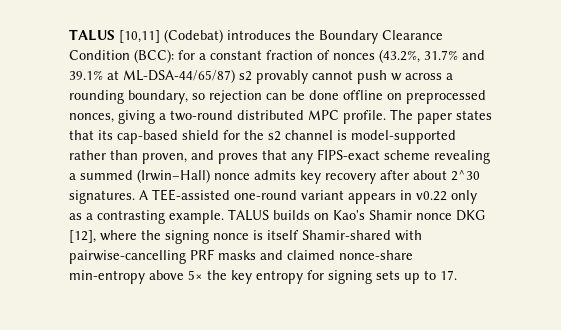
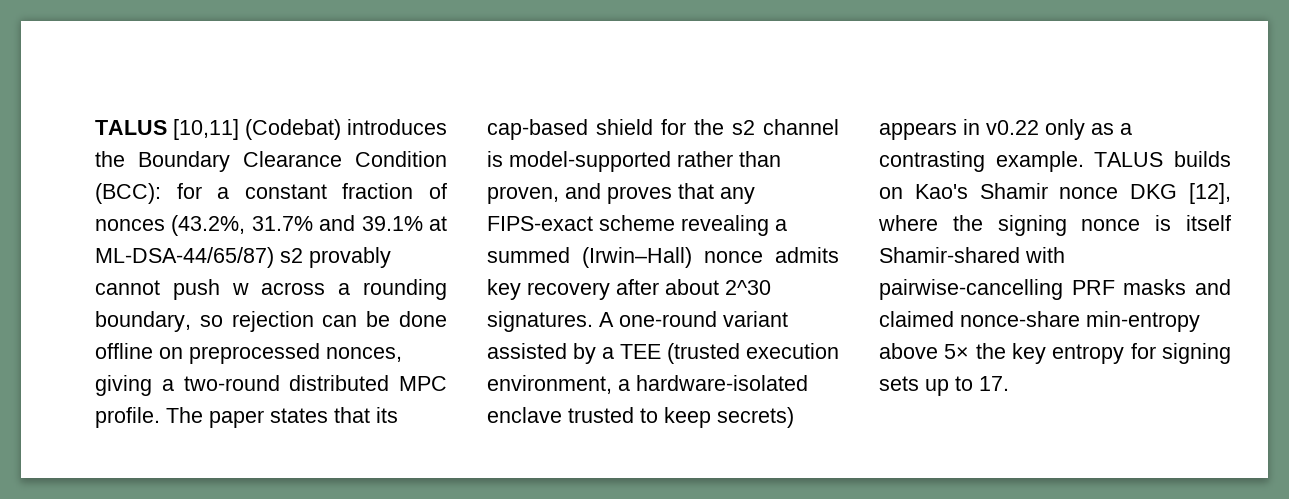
- A TEE-assisted one-round variant appears in v0.22 only as a contrasting example.
+ A one-round variant assisted by a TEE (trusted execution environment, a hardware-isolated enclave trusted to keep secrets) appears in v0.22 only as a contrasting example.

